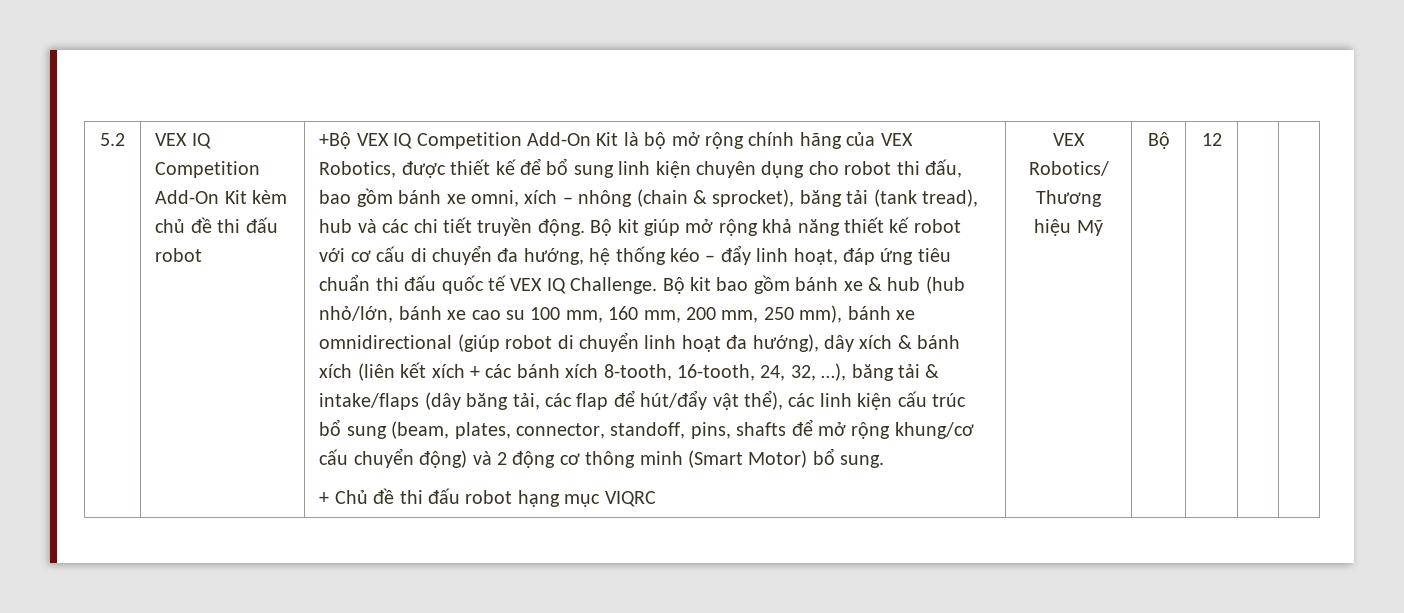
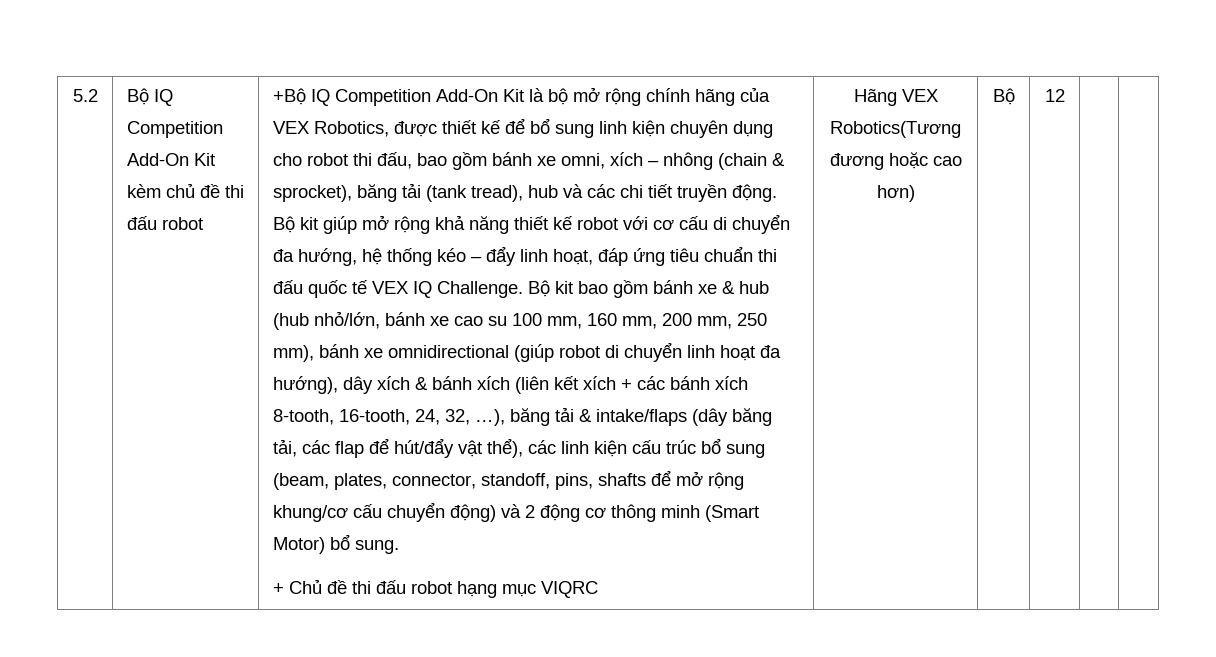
- VEX IQ Competition Add-On Kit kèm chủ đề thi đấu robot
+ Bộ IQ Competition Add-On Kit kèm chủ đề thi đấu robot
- +Bộ VEX IQ Competition Add-On Kit là bộ mở rộng chính hãng của VEX Robotics, được thiết kế để bổ sung linh kiện chuyên dụng cho robot thi đấu, bao gồm bánh xe omni, xích – nhông (chain & sprocket), băng tải (tank tread), hub và các chi tiết truyền động.
+ +Bộ IQ Competition Add-On Kit là bộ mở rộng chính hãng của VEX Robotics, được thiết kế để bổ sung linh kiện chuyên dụng cho robot thi đấu, bao gồm bánh xe omni, xích – nhông (chain & sprocket), băng tải (tank tread), hub và các chi tiết truyền động.
- VEX Robotics/ Thương hiệu Mỹ
+ Hãng VEX Robotics(Tương đương hoặc cao hơn)

